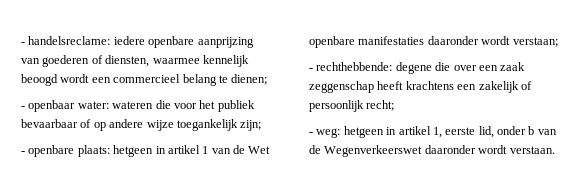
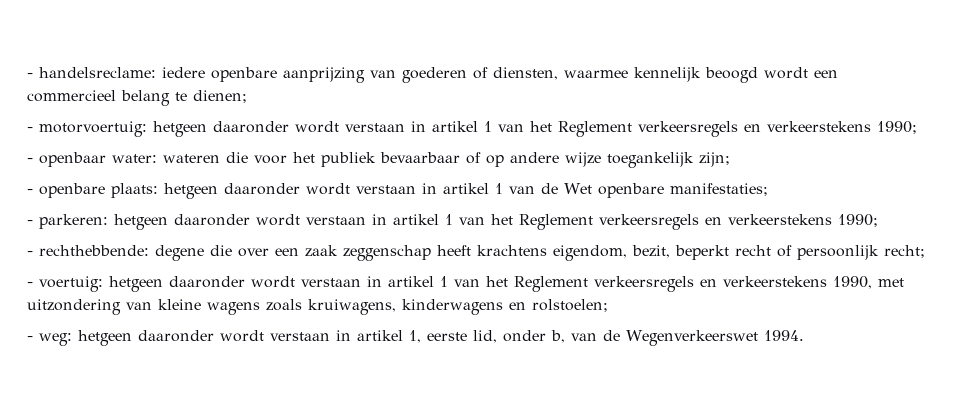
+ - motorvoertuig: hetgeen daaronder wordt verstaan in artikel 1 van het Reglement verkeersregels en verkeerstekens 1990;
- - openbare plaats: hetgeen in artikel 1 van de Wet openbare manifestaties daaronder wordt verstaan;
+ - openbare plaats: hetgeen daaronder wordt verstaan in artikel 1 van de Wet openbare manifestaties;
+ - parkeren: hetgeen daaronder wordt verstaan in artikel 1 van het Reglement verkeersregels en verkeerstekens 1990;
- - rechthebbende: degene die over een zaak zeggenschap heeft krachtens een zakelijk of persoonlijk recht;
+ - rechthebbende: degene die over een zaak zeggenschap heeft krachtens eigendom, bezit, beperkt recht of persoonlijk recht;
+ - voertuig: hetgeen daaronder wordt verstaan in artikel 1 van het Reglement verkeersregels en verkeerstekens 1990, met uitzondering van kleine wagens zoals kruiwagens, kinderwagens en rolstoelen;
- - weg: hetgeen in artikel 1, eerste lid, onder b van de Wegenverkeerswet daaronder wordt verstaan.
+ - weg: hetgeen daaronder wordt verstaan in artikel 1, eerste lid, onder b, van de Wegenverkeerswet 1994.

